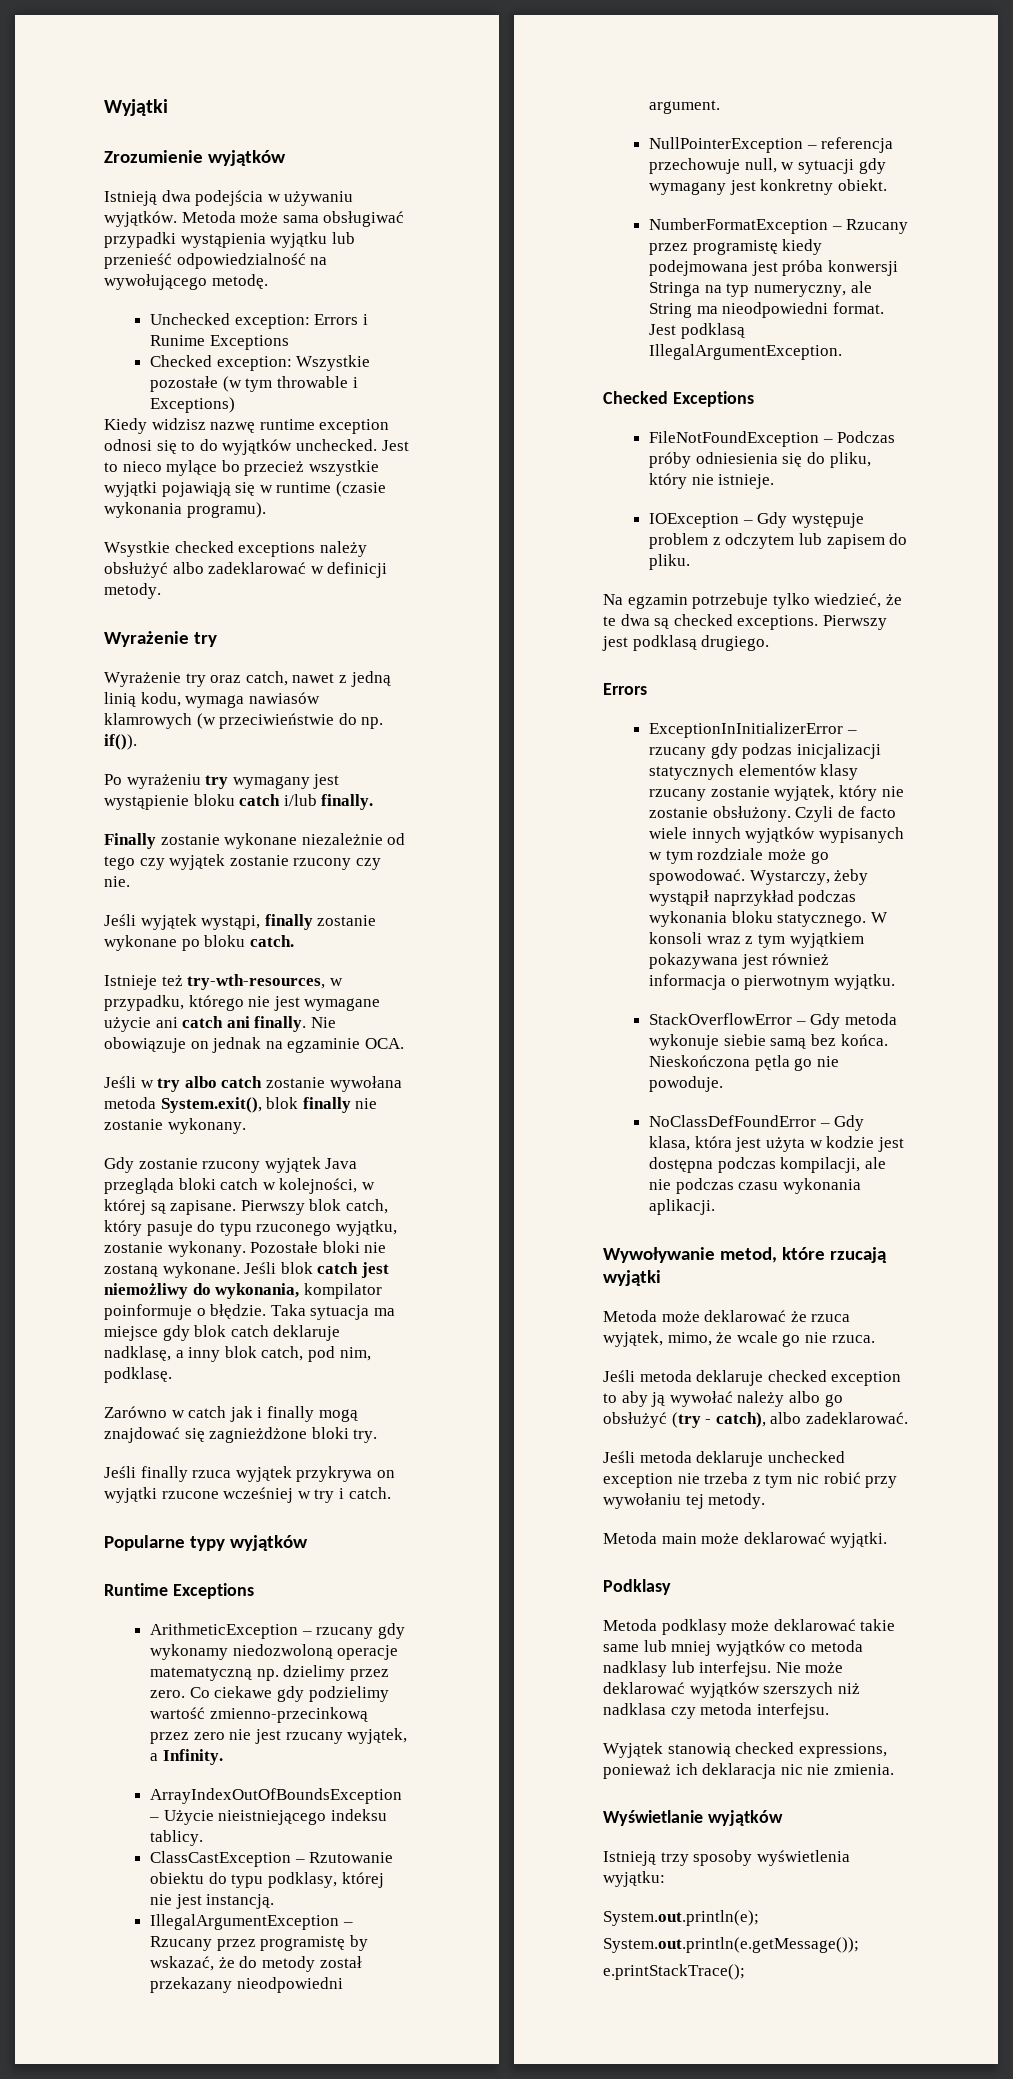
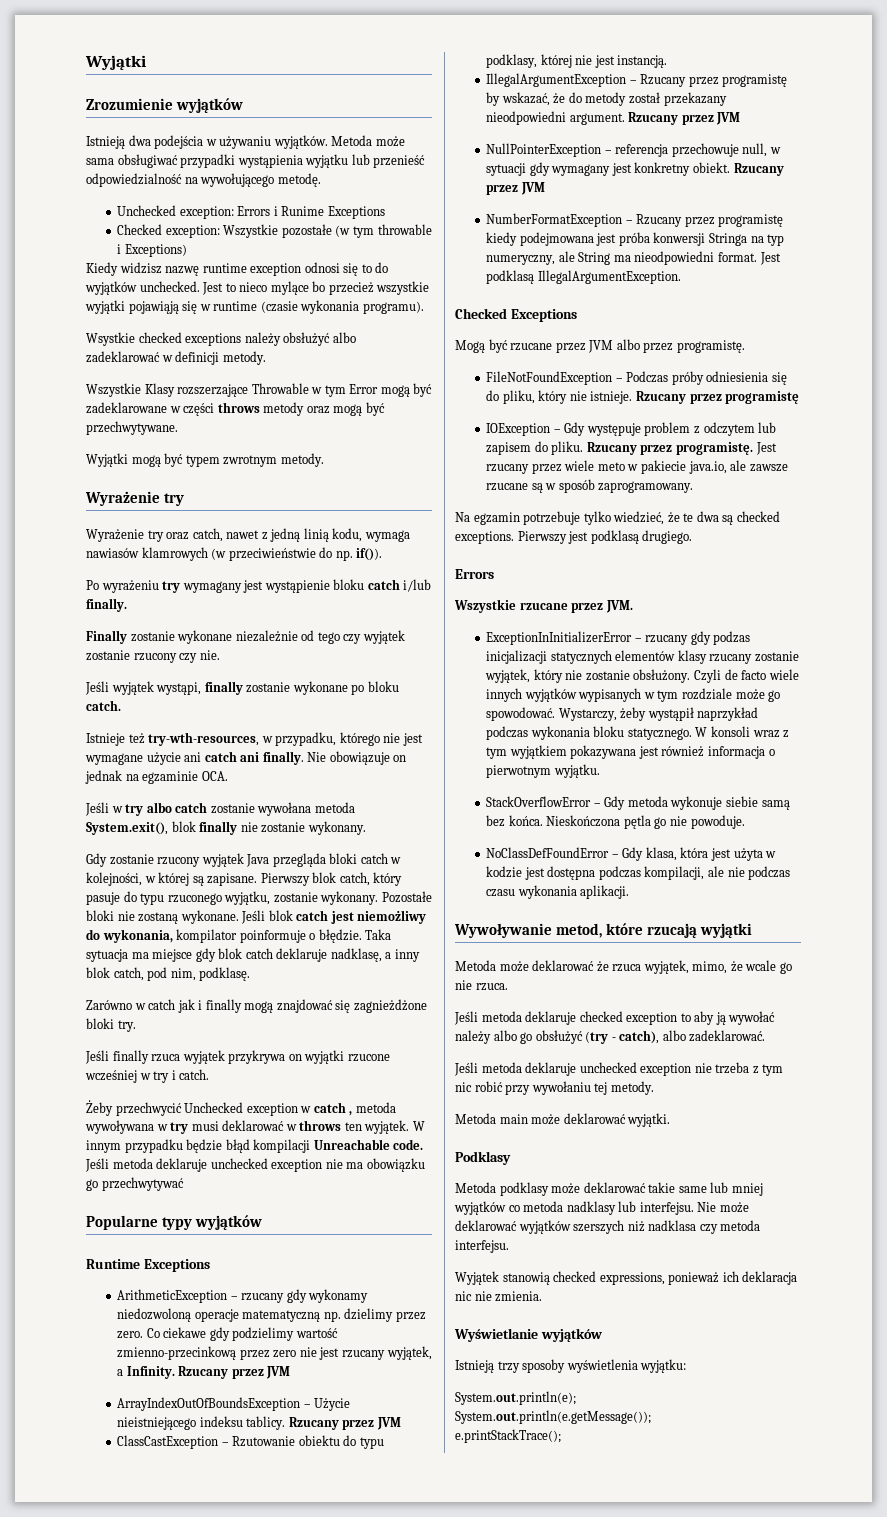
+ Wszystkie Klasy rozszerzające Throwable w tym Error mogą być zadeklarowane w części throws metody oraz mogą być przechwytywane.
+ Wyjątki mogą być typem zwrotnym metody.
+ Żeby przechwycić Unchecked exception w catch , metoda wywoływana w try musi deklarować w throws ten wyjątek. W innym przypadku będzie błąd kompilacji Unreachable code. Jeśli metoda deklaruje unchecked exception nie ma obowiązku go przechwytywać
- Co ciekawe gdy podzielimy wartość zmienno-przecinkową przez zero nie jest rzucany wyjątek, a Infinity.
+ Co ciekawe gdy podzielimy wartość zmienno-przecinkową przez zero nie jest rzucany wyjątek, a Infinity. Rzucany przez JVM
- ArrayIndexOutOfBoundsException – Użycie nieistniejącego indeksu tablicy.
+ ArrayIndexOutOfBoundsException – Użycie nieistniejącego indeksu tablicy. Rzucany przez JVM
- IllegalArgumentException – Rzucany przez programistę by wskazać, że do metody został przekazany nieodpowiedni argument.
+ IllegalArgumentException – Rzucany przez programistę by wskazać, że do metody został przekazany nieodpowiedni argument. Rzucany przez JVM
- NullPointerException – referencja przechowuje null, w sytuacji gdy wymagany jest konkretny obiekt.
+ NullPointerException – referencja przechowuje null, w sytuacji gdy wymagany jest konkretny obiekt. Rzucany przez JVM
+ Mogą być rzucane przez JVM albo przez programistę.
- FileNotFoundException – Podczas próby odniesienia się do pliku, który nie istnieje.
+ FileNotFoundException – Podczas próby odniesienia się do pliku, który nie istnieje. Rzucany przez programistę
+ Rzucany przez programistę. Jest rzucany przez wiele meto w pakiecie java.io, ale zawsze rzucane są w sposób zaprogramowany.
+ Wszystkie rzucane przez JVM.

